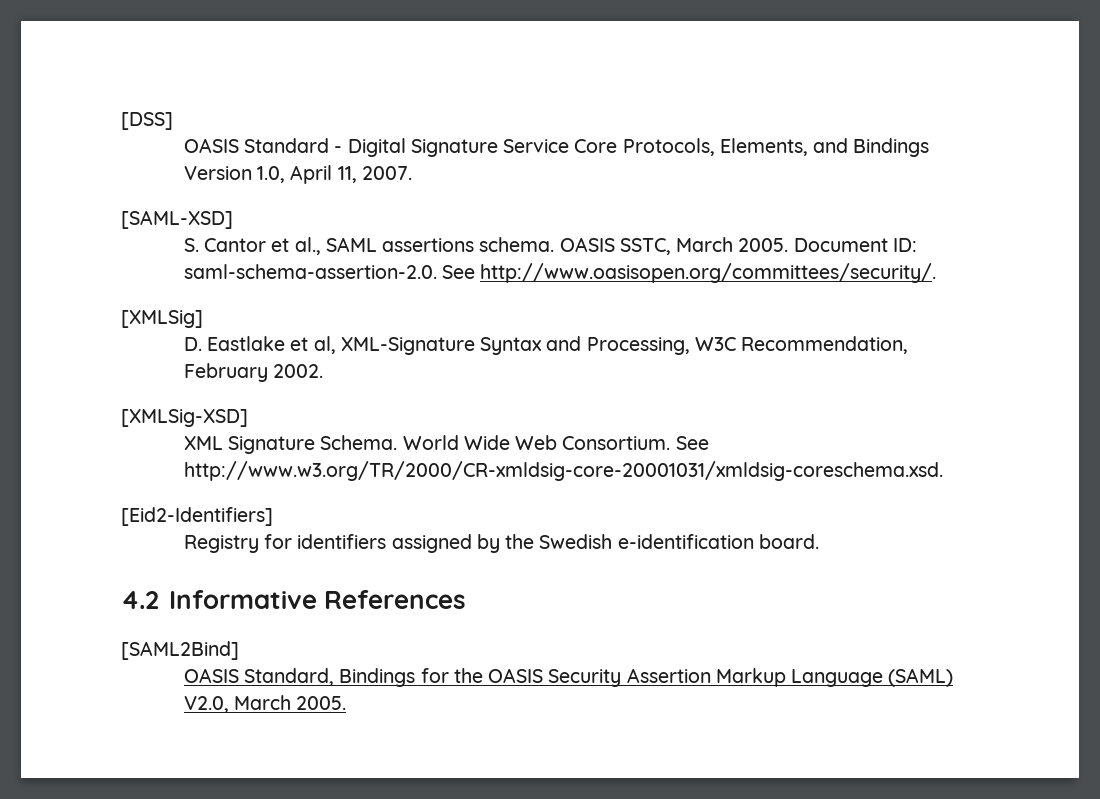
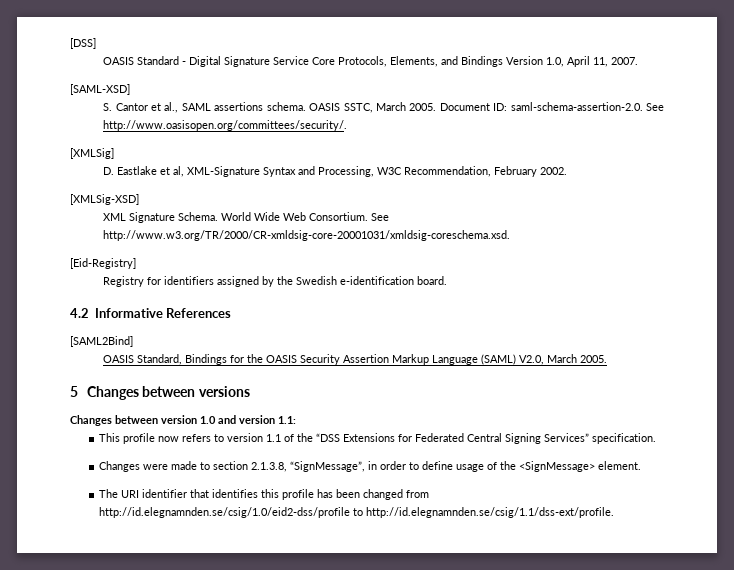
- [Eid2-Identifiers]
+ [Eid-Registry]
+ 5 Changes between versions
+ Changes between version 1.0 and version 1.1:
+ This profile now refers to version 1.1 of the “DSS Extensions for Federated Central Signing Services” specification.
+ Changes were made to section 2.1.3.8, “SignMessage”, in order to define usage of the <SignMessage> element.
+ The URI identifier that identifies this profile has been changed from http://id.elegnamnden.se/csig/1.0/eid2-dss/profile to http://id.elegnamnden.se/csig/1.1/dss-ext/profile.

